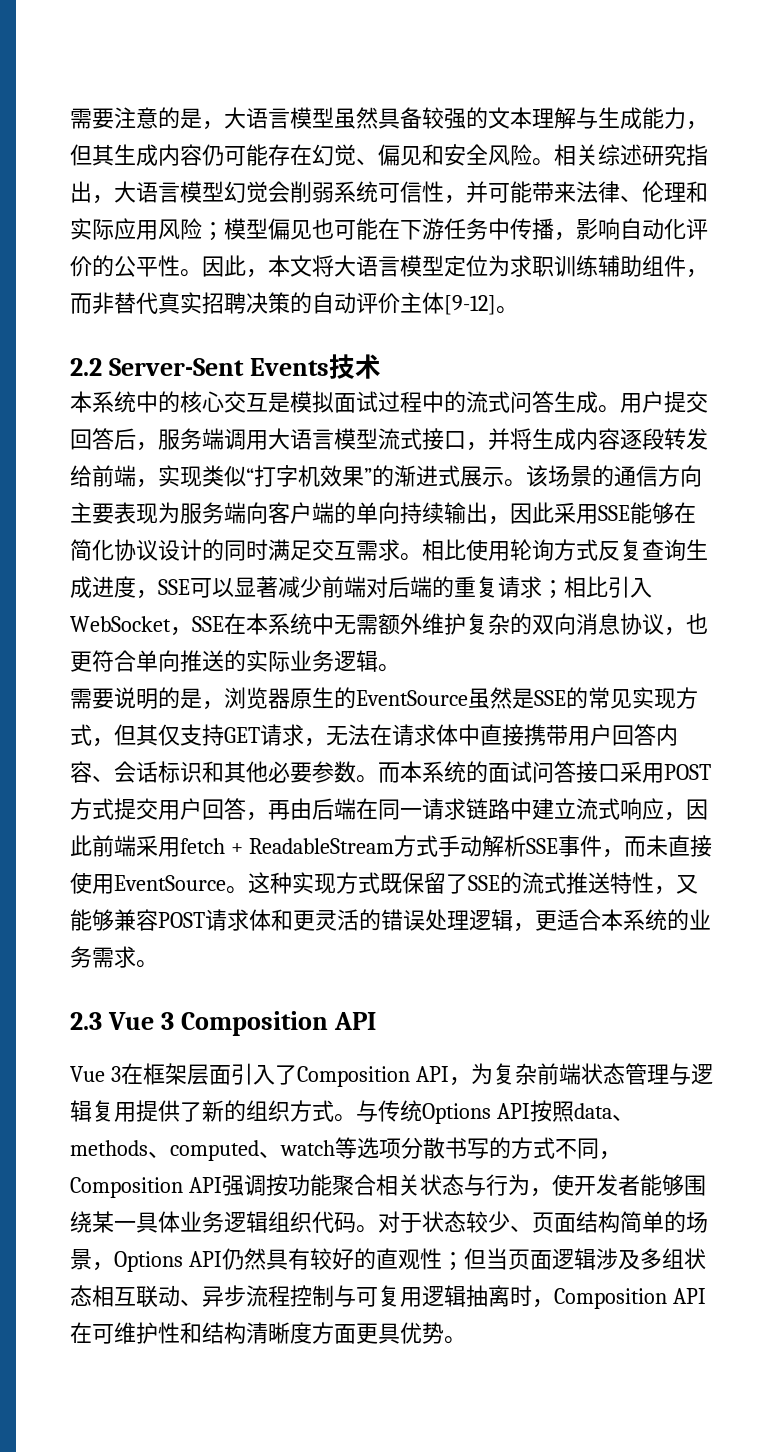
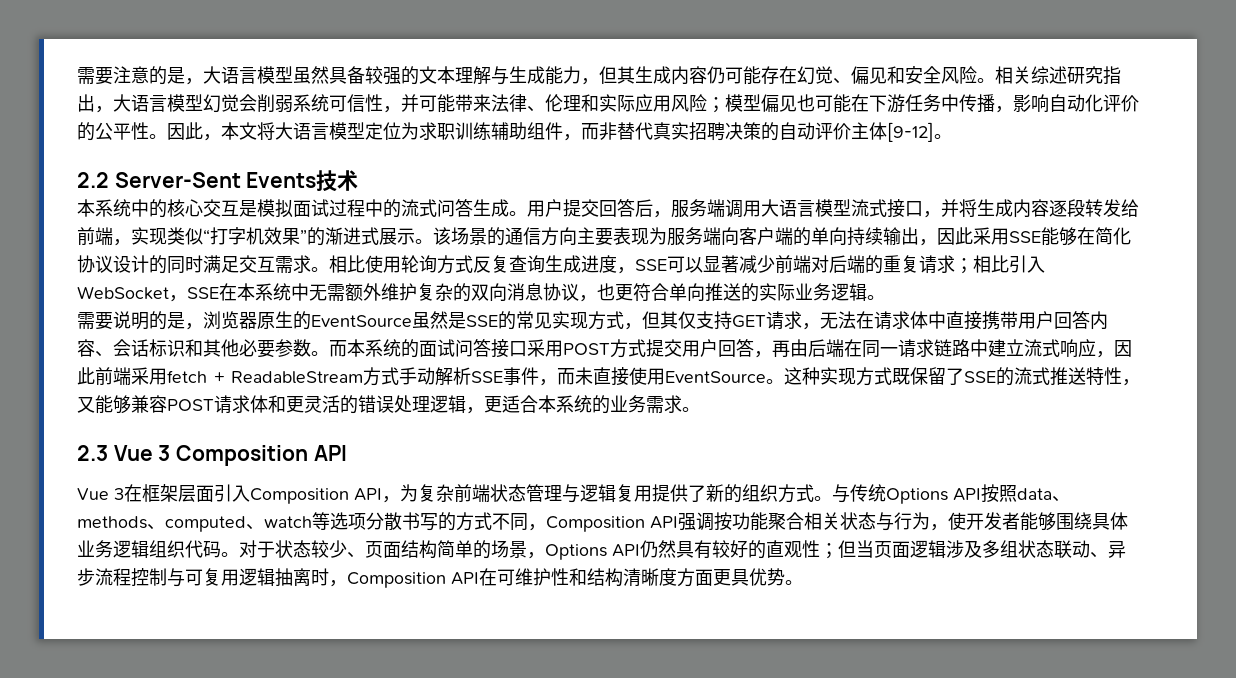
- Vue 3在框架层面引入了Composition API，为复杂前端状态管理与逻辑复用提供了新的组织方式。
+ Vue 3在框架层面引入Composition API，为复杂前端状态管理与逻辑复用提供了新的组织方式。
- 与传统Options API按照data、methods、computed、watch等选项分散书写的方式不同，Composition API强调按功能聚合相关状态与行为，使开发者能够围绕某一具体业务逻辑组织代码。
+ 与传统Options API按照data、methods、computed、watch等选项分散书写的方式不同，Composition API强调按功能聚合相关状态与行为，使开发者能够围绕具体业务逻辑组织代码。
- 对于状态较少、页面结构简单的场景，Options API仍然具有较好的直观性；但当页面逻辑涉及多组状态相互联动、异步流程控制与可复用逻辑抽离时，Composition API在可维护性和结构清晰度方面更具优势。
+ 对于状态较少、页面结构简单的场景，Options API仍然具有较好的直观性；但当页面逻辑涉及多组状态联动、异步流程控制与可复用逻辑抽离时，Composition API在可维护性和结构清晰度方面更具优势。

